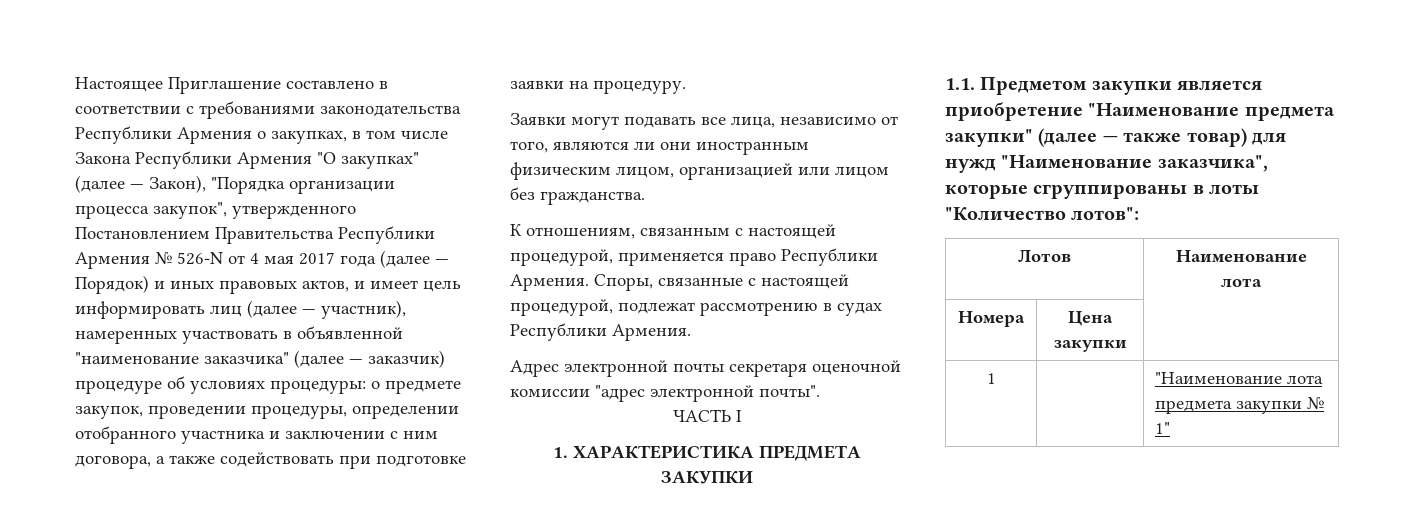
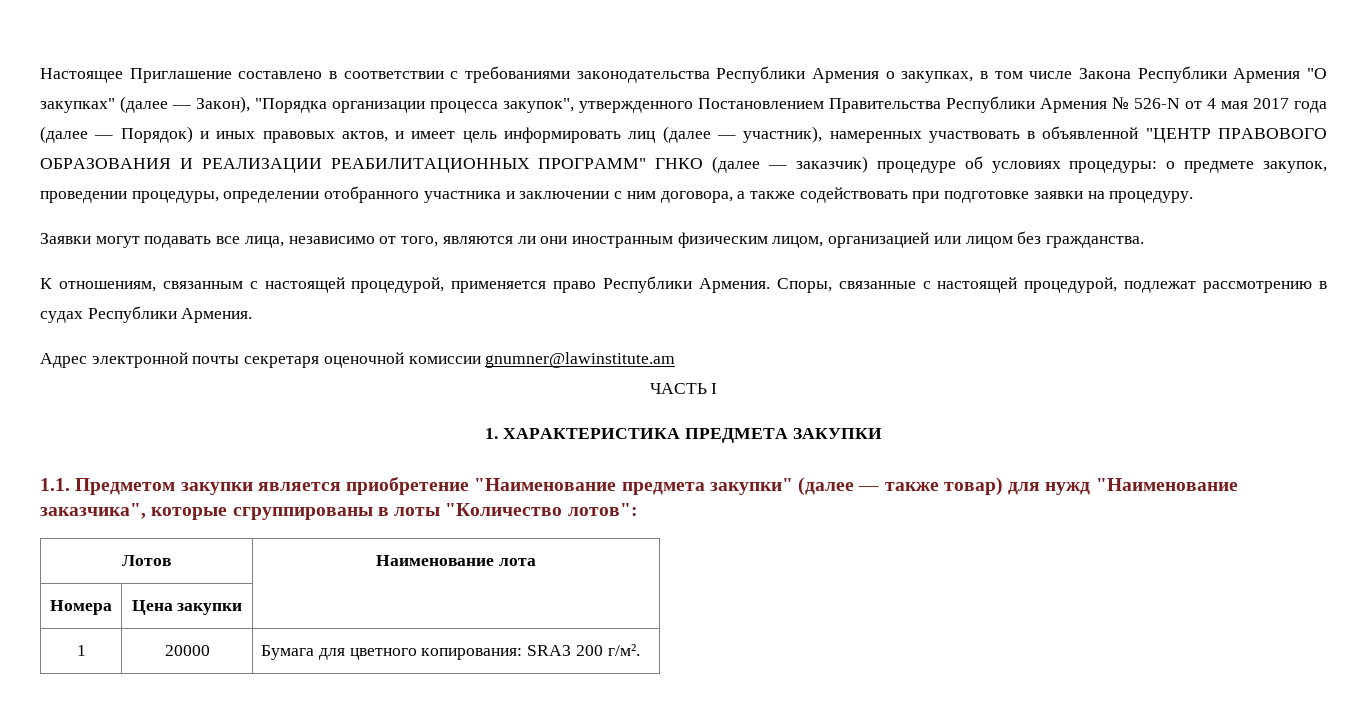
- Настоящее Приглашение составлено в соответствии с требованиями законодательства Республики Армения о закупках, в том числе Закона Республики Армения "О закупках" (далее — Закон), "Порядка организации процесса закупок", утвержденного Постановлением Правительства Республики Армения № 526-N от 4 мая 2017 года (далее — Порядок) и иных правовых актов, и имеет цель информировать лиц (далее — участник), намеренных участвовать в объявленной "наименование заказчика" (далее — заказчик) процедуре об условиях процедуры:
+ Настоящее Приглашение составлено в соответствии с требованиями законодательства Республики Армения о закупках, в том числе Закона Республики Армения "О закупках" (далее — Закон), "Порядка организации процесса закупок", утвержденного Постановлением Правительства Республики Армения № 526-N от 4 мая 2017 года (далее — Порядок) и иных правовых актов, и имеет цель информировать лиц (далее — участник), намеренных участвовать в объявленной "ЦЕНТР ПРАВОВОГО ОБРАЗОВАНИЯ И РЕАЛИЗАЦИИ РЕАБИЛИТАЦИОННЫХ ПРОГРАММ" ГНКО (далее — заказчик) процедуре об условиях процедуры:
- Адрес электронной почты секретаря оценочной комиссии "адрес электронной почты".
+ Адрес электронной почты секретаря оценочной комиссии gnumner@lawinstitute.am
- 1 | | "Наименование лота предмета закупки № 1"
+ 1 | 20000 | Бумага для цветного копирования: SRA3 200 г/м².

